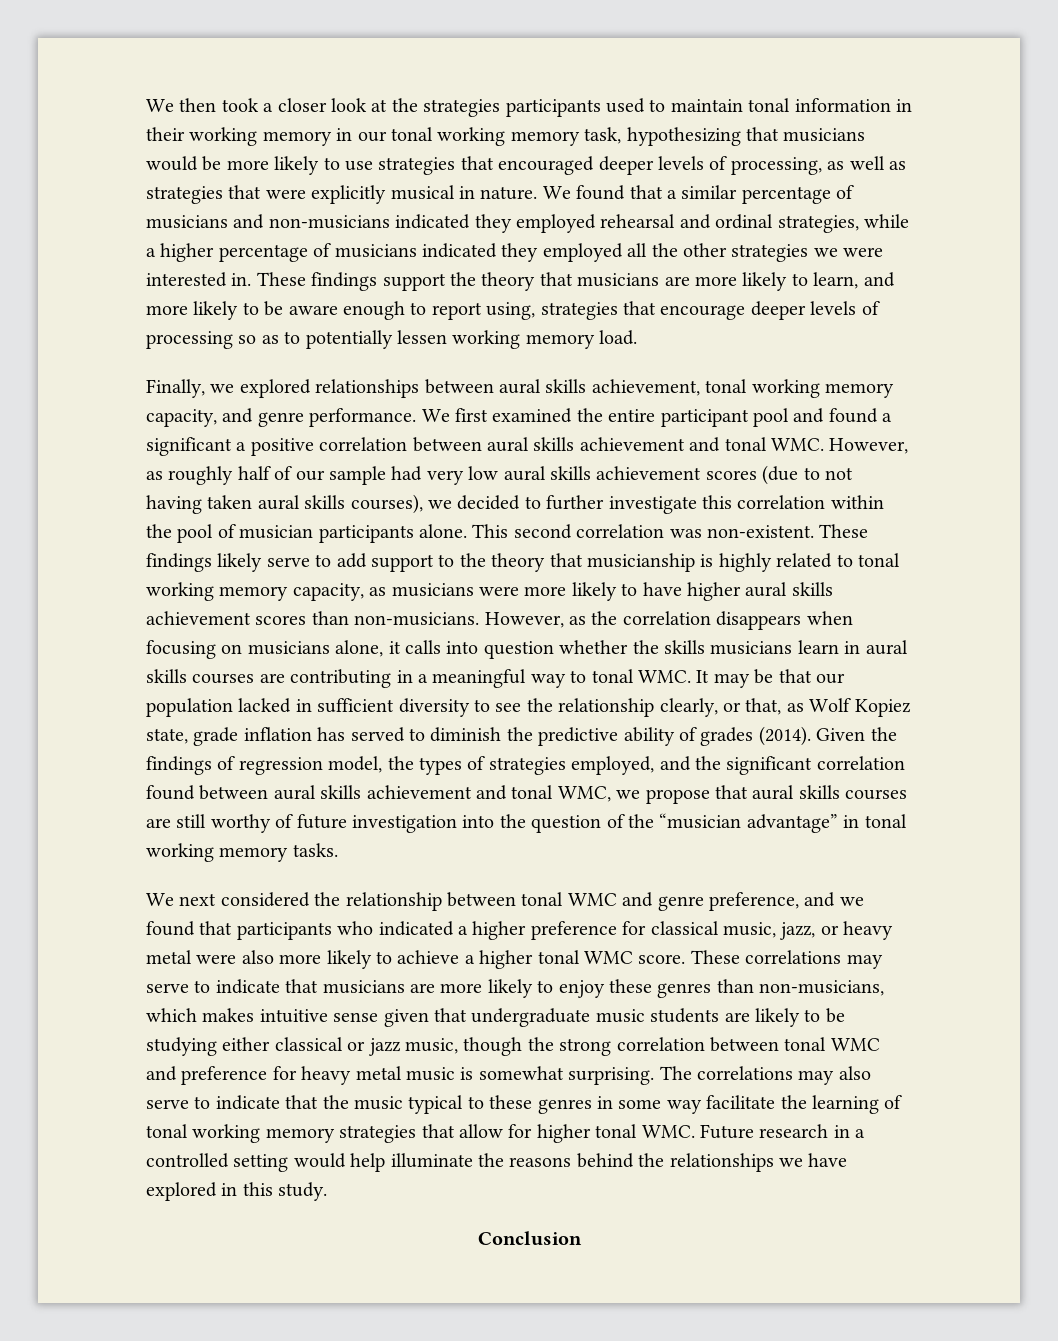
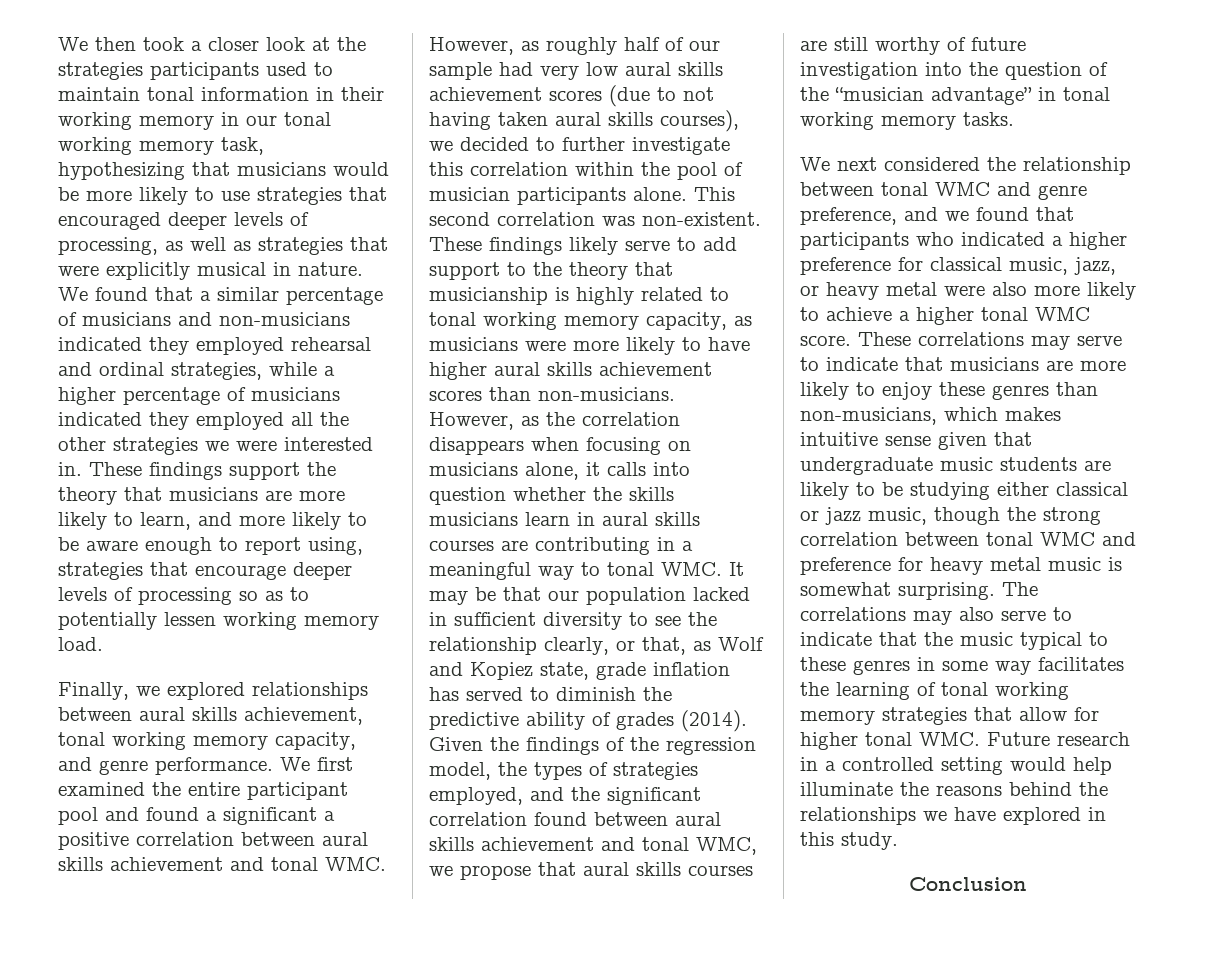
- However, as the correlation disappears when focusing on musicians alone, it calls into question whether the skills musicians learn in aural skills courses are contributing in a meaningful way to tonal WMC. It may be that our population lacked in sufficient diversity to see the relationship clearly, or that, as Wolf Kopiez state, grade inflation has served to diminish the predictive ability of grades (2014).
+ However, as the correlation disappears when focusing on musicians alone, it calls into question whether the skills musicians learn in aural skills courses are contributing in a meaningful way to tonal WMC. It may be that our population lacked in sufficient diversity to see the relationship clearly, or that, as Wolf and Kopiez state, grade inflation has served to diminish the predictive ability of grades (2014).
- Given the findings of regression model, the types of strategies employed, and the significant correlation found between aural skills achievement and tonal WMC, we propose that aural skills courses are still worthy of future investigation into the question of the “musician advantage” in tonal working memory tasks.
+ Given the findings of the regression model, the types of strategies employed, and the significant correlation found between aural skills achievement and tonal WMC, we propose that aural skills courses are still worthy of future investigation into the question of the “musician advantage” in tonal working memory tasks.
- The correlations may also serve to indicate that the music typical to these genres in some way facilitate the learning of tonal working memory strategies that allow for higher tonal WMC. Future research in a controlled setting would help illuminate the reasons behind the relationships we have explored in this study.
+ The correlations may also serve to indicate that the music typical to these genres in some way facilitates the learning of tonal working memory strategies that allow for higher tonal WMC. Future research in a controlled setting would help illuminate the reasons behind the relationships we have explored in this study.

